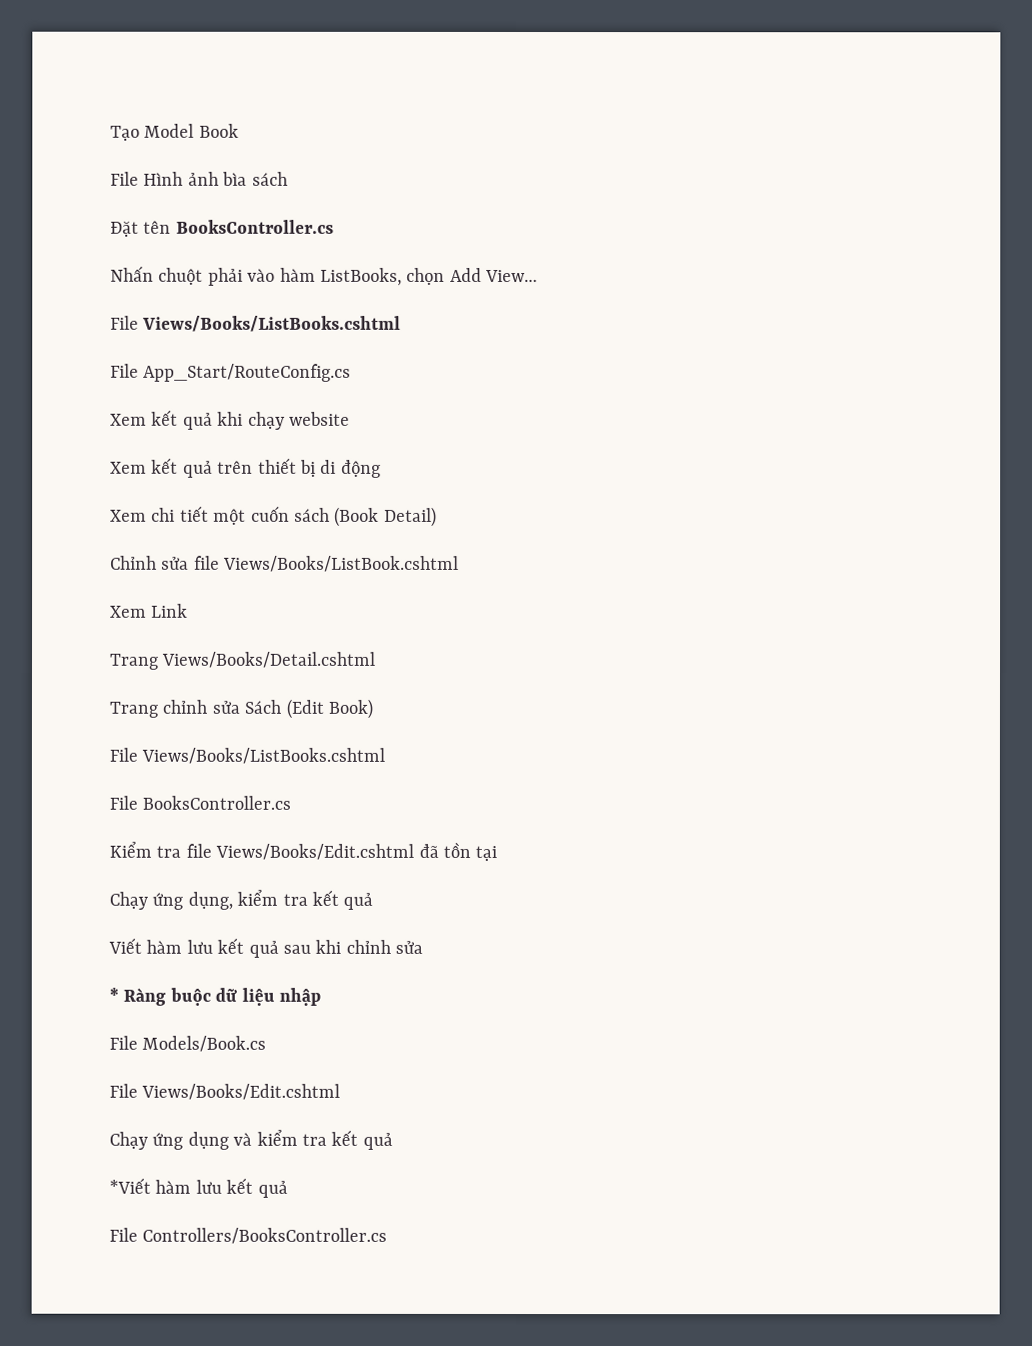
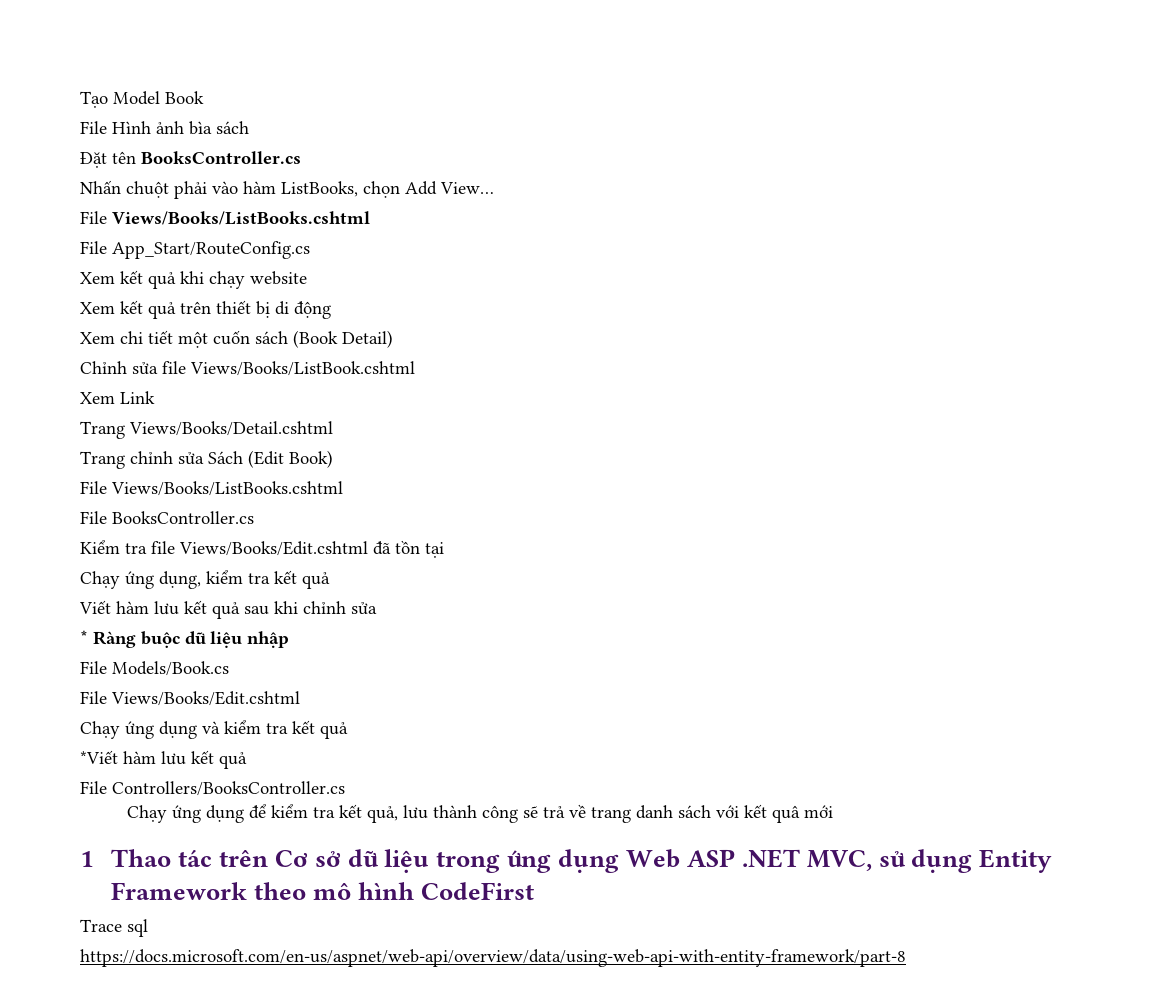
+ Chạy ứng dụng để kiểm tra kết quả, lưu thành công sẽ trả về trang danh sách với kết quâ mới
+ 1 Thao tác trên Cơ sở dữ liệu trong ứng dụng Web ASP .NET MVC, sử dụng Entity Framework theo mô hình CodeFirst
+ Trace sql
+ https://docs.microsoft.com/en-us/aspnet/web-api/overview/data/using-web-api-with-entity-framework/part-8

